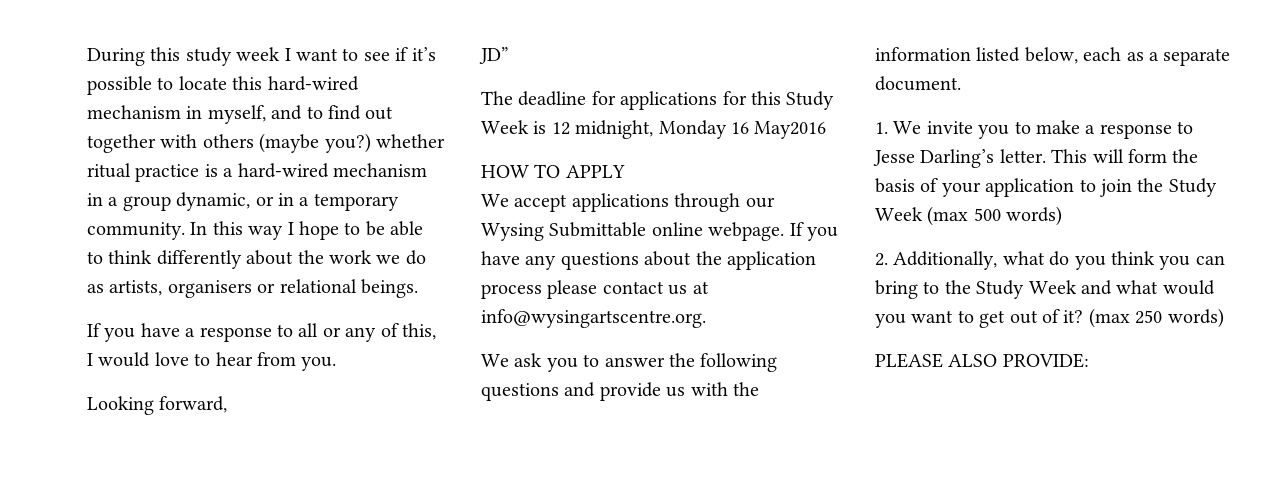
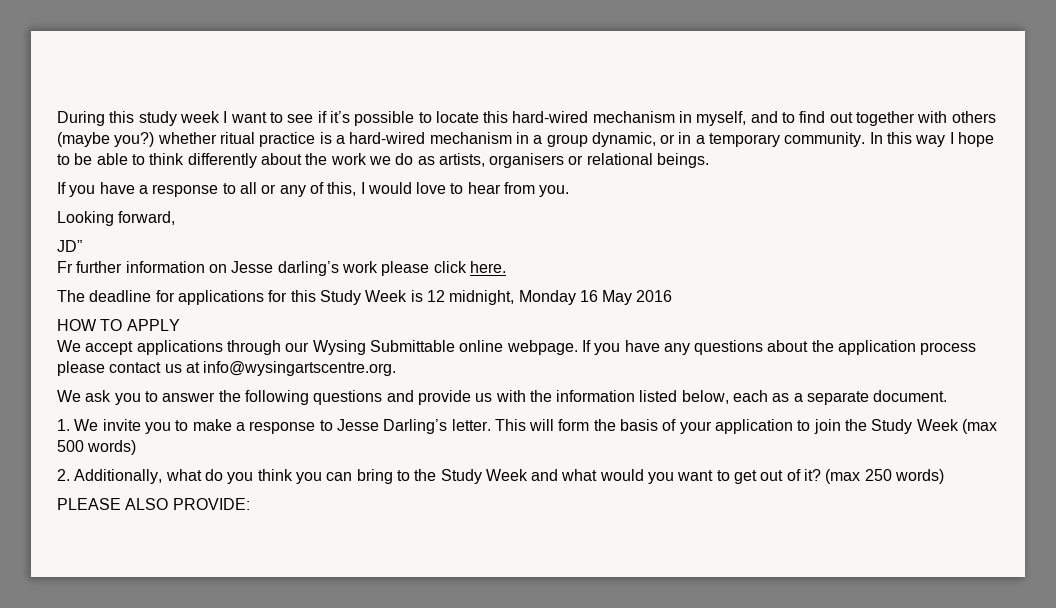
+ Fr further information on Jesse darling’s work please click here.
- The deadline for applications for this Study Week is 12 midnight, Monday 16 May2016
+ The deadline for applications for this Study Week is 12 midnight, Monday 16 May 2016

